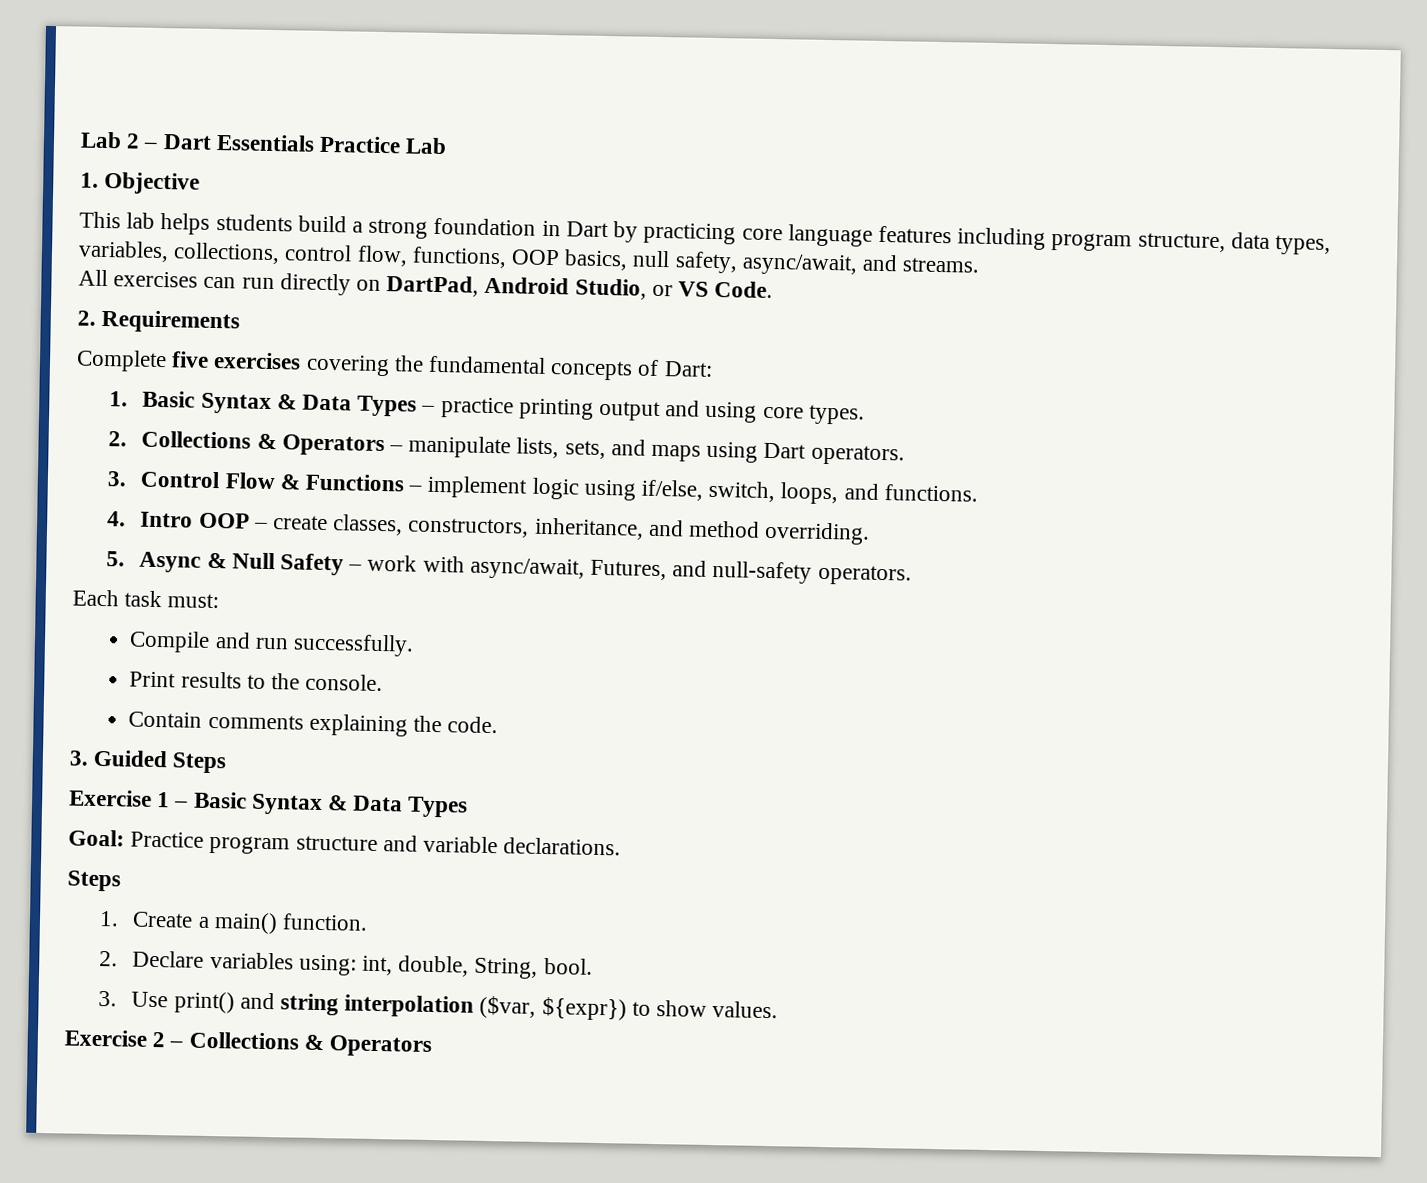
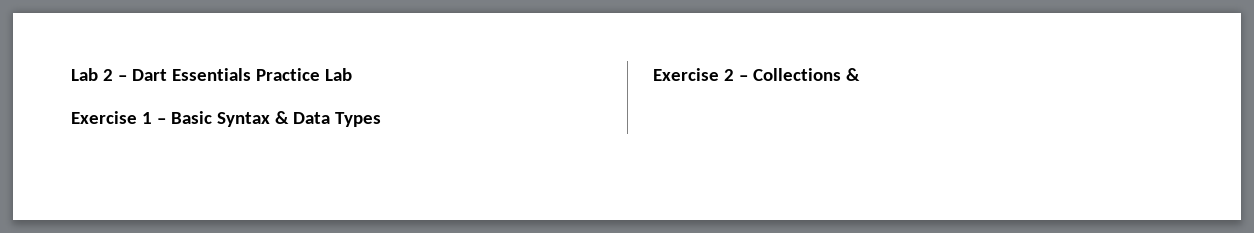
- 1. Objective
- This lab helps students build a strong foundation in Dart by practicing core language features including program structure, data types, variables, collections, control flow, functions, OOP basics, null safety, async/await, and streams.
- All exercises can run directly on DartPad, Android Studio, or VS Code.
- 2. Requirements
- Complete five exercises covering the fundamental concepts of Dart:
- 1. Basic Syntax & Data Types – practice printing output and using core types.
- 2. Collections & Operators – manipulate lists, sets, and maps using Dart operators.
- 3. Control Flow & Functions – implement logic using if/else, switch, loops, and functions.
- 4. Intro OOP – create classes, constructors, inheritance, and method overriding.
- 5. Async & Null Safety – work with async/await, Futures, and null-safety operators.
- Each task must:
- Compile and run successfully.
- Print results to the console.
- Contain comments explaining the code.
- 3. Guided Steps
- Goal: Practice program structure and variable declarations.
- Steps
- 1. Create a main() function.
- 2. Declare variables using: int, double, String, bool.
- 3. Use print() and string interpolation ($var, ${expr}) to show values.
- Exercise 2 – Collections & Operators
+ Exercise 2 – Collections &

